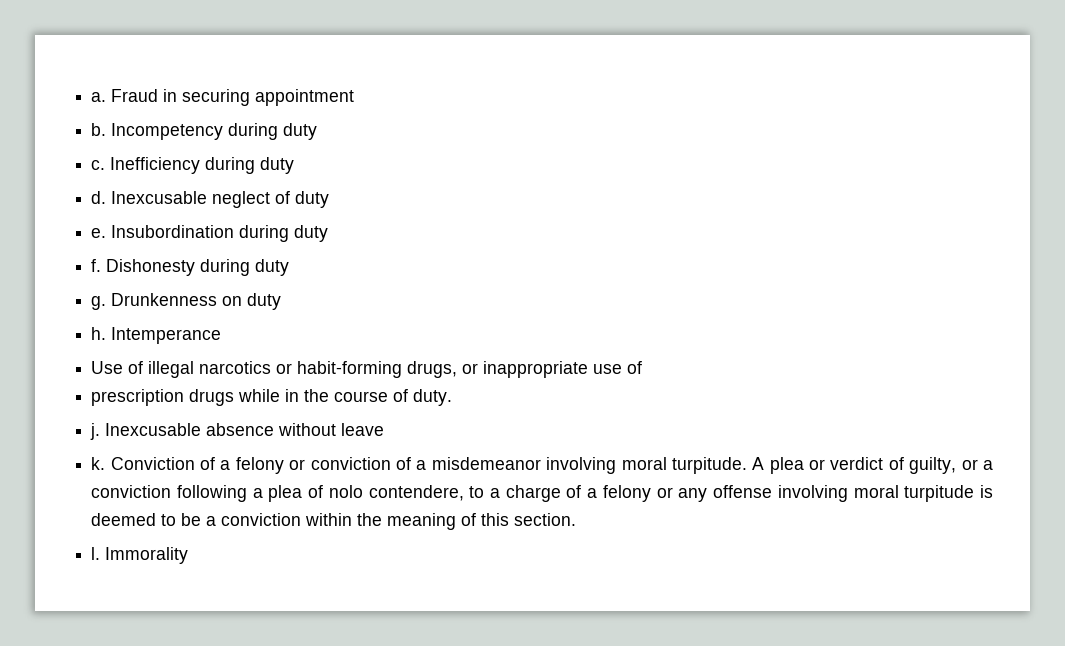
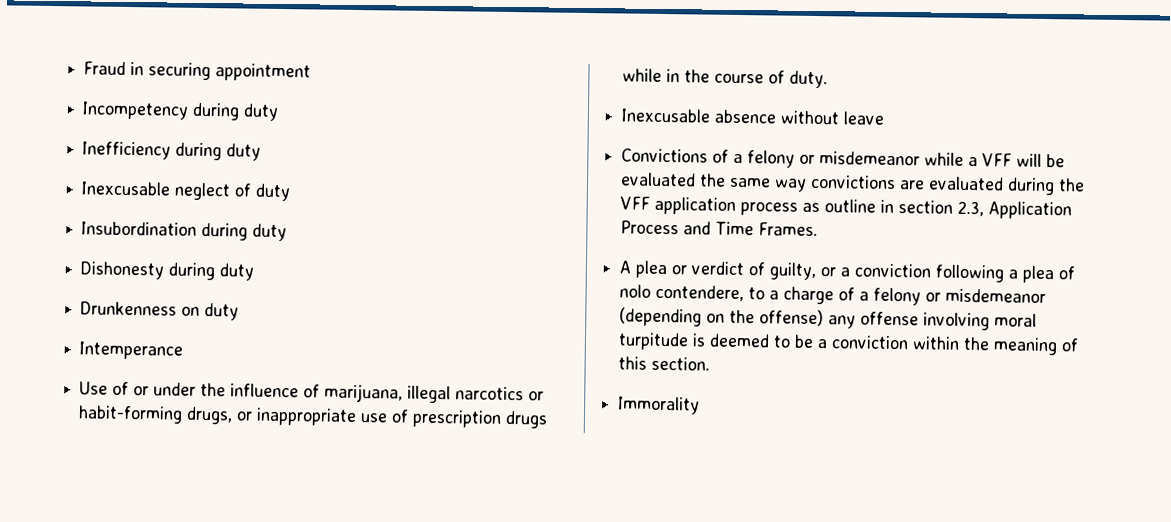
- a.
- b.
- c.
- d.
- e.
- f.
- g.
- h.
- Use of illegal narcotics or habit-forming drugs, or inappropriate use of
- prescription drugs while in the course of duty.
+ Use of or under the influence of marijuana, illegal narcotics or habit-forming drugs, or inappropriate use of prescription drugs while in the course of duty.
- j.
- k. Conviction of a felony or conviction of a misdemeanor involving moral turpitude. A plea or verdict of guilty, or a conviction following a plea of nolo contendere, to a charge of a felony or any offense involving moral turpitude is deemed to be a conviction within the meaning of this section.
+ Convictions of a felony or misdemeanor while a VFF will be evaluated the same way convictions are evaluated during the VFF application process as outline in section 2.3, Application Process and Time Frames.
+ A plea or verdict of guilty, or a conviction following a plea of nolo contendere, to a charge of a felony or misdemeanor (depending on the offense) any offense involving moral turpitude is deemed to be a conviction within the meaning of this section.
- l.

